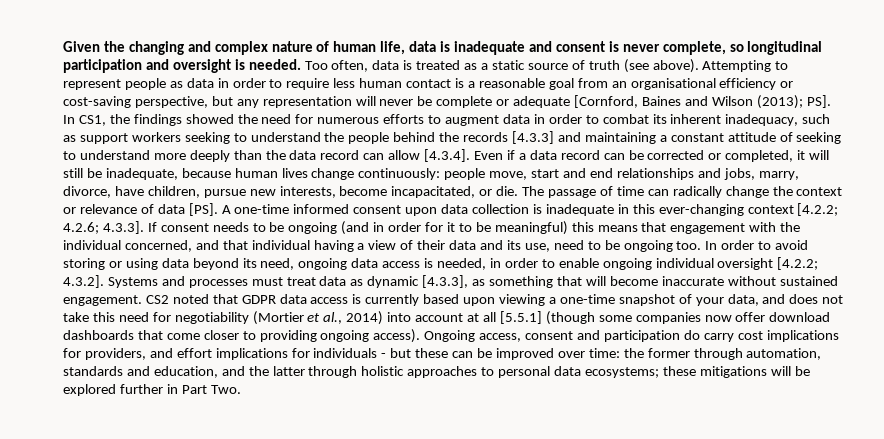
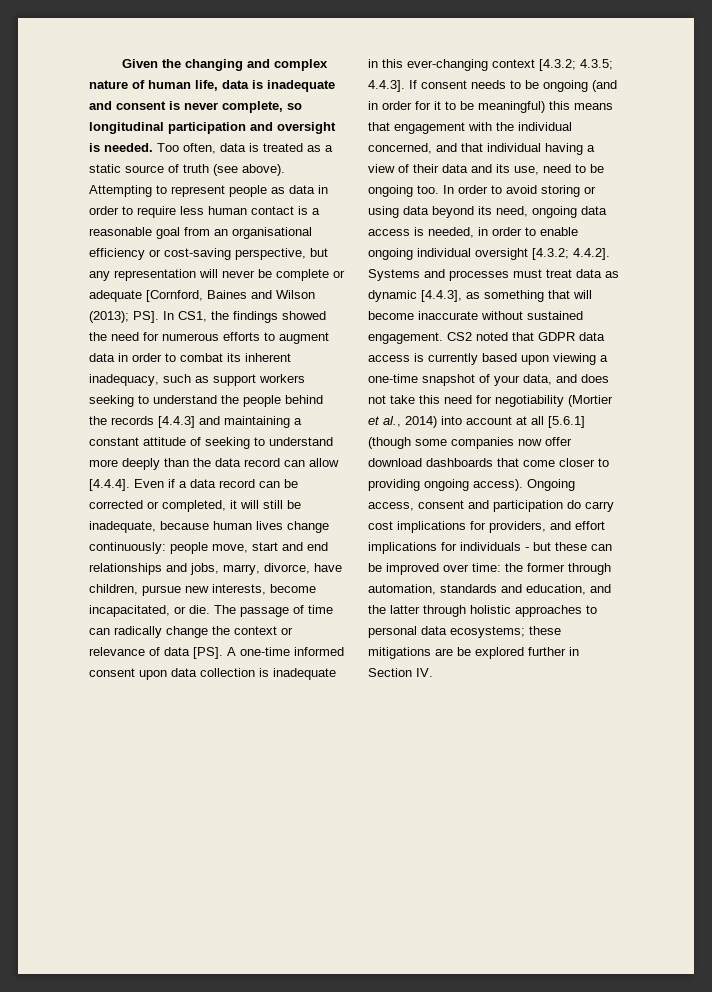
- PS]. In CS1, the findings showed the need for numerous efforts to augment data in order to combat its inherent inadequacy, such as support workers seeking to understand the people behind the records [4.3.3] and maintaining a constant attitude of seeking to understand more deeply than the data record can allow [4.3.4]. Even if a data record can be corrected or completed, it will still be inadequate, because human lives change continuously:
+ PS]. In CS1, the findings showed the need for numerous efforts to augment data in order to combat its inherent inadequacy, such as support workers seeking to understand the people behind the records [4.4.3] and maintaining a constant attitude of seeking to understand more deeply than the data record can allow [4.4.4]. Even if a data record can be corrected or completed, it will still be inadequate, because human lives change continuously:
- The passage of time can radically change the context or relevance of data [PS]. A one-time informed consent upon data collection is inadequate in this ever-changing context [4.2.2; 4.2.6; 4.3.3]. If consent needs to be ongoing (and in order for it to be meaningful) this means that engagement with the individual concerned, and that individual having a view of their data and its use, need to be ongoing too.
+ The passage of time can radically change the context or relevance of data [PS]. A one-time informed consent upon data collection is inadequate in this ever-changing context [4.3.2; 4.3.5; 4.4.3]. If consent needs to be ongoing (and in order for it to be meaningful) this means that engagement with the individual concerned, and that individual having a view of their data and its use, need to be ongoing too.
- In order to avoid storing or using data beyond its need, ongoing data access is needed, in order to enable ongoing individual oversight [4.2.2; 4.3.2]. Systems and processes must treat data as dynamic [4.3.3], as something that will become inaccurate without sustained engagement.
+ In order to avoid storing or using data beyond its need, ongoing data access is needed, in order to enable ongoing individual oversight [4.3.2; 4.4.2]. Systems and processes must treat data as dynamic [4.4.3], as something that will become inaccurate without sustained engagement.
- CS2 noted that GDPR data access is currently based upon viewing a one-time snapshot of your data, and does not take this need for negotiability (Mortier et al., 2014) into account at all [5.5.1] (though some companies now offer download dashboards that come closer to providing ongoing access).
+ CS2 noted that GDPR data access is currently based upon viewing a one-time snapshot of your data, and does not take this need for negotiability (Mortier et al., 2014) into account at all [5.6.1] (though some companies now offer download dashboards that come closer to providing ongoing access).
- Ongoing access, consent and participation do carry cost implications for providers, and effort implications for individuals - but these can be improved over time: the former through automation, standards and education, and the latter through holistic approaches to personal data ecosystems; these mitigations will be explored further in Part Two.
+ Ongoing access, consent and participation do carry cost implications for providers, and effort implications for individuals - but these can be improved over time: the former through automation, standards and education, and the latter through holistic approaches to personal data ecosystems; these mitigations are be explored further in Section IV.

